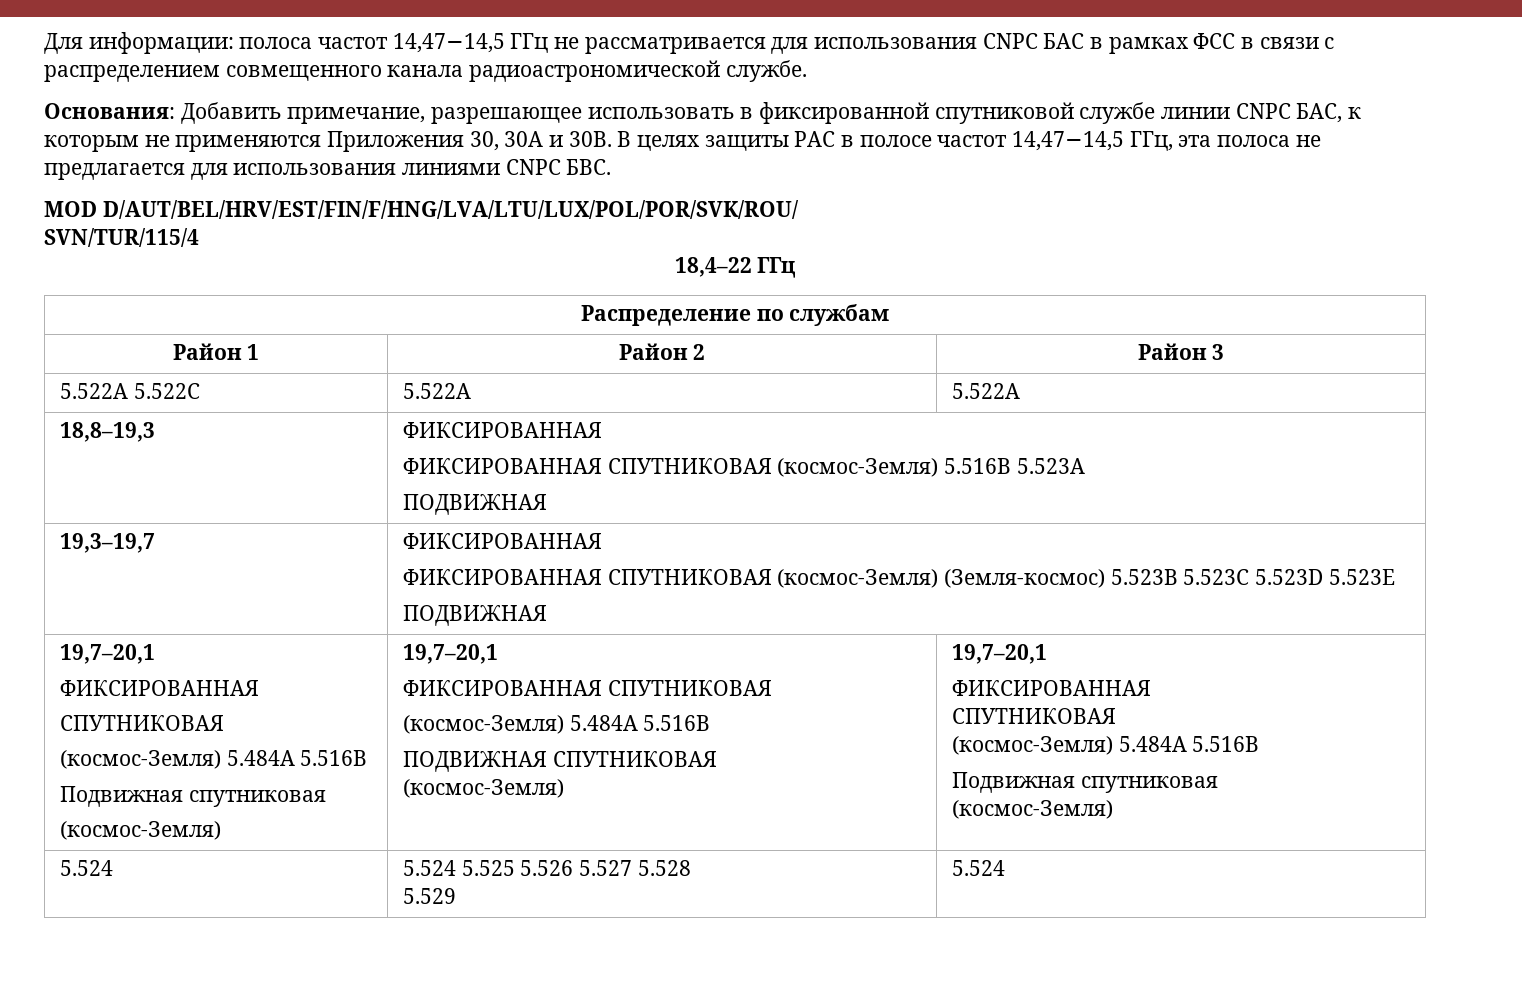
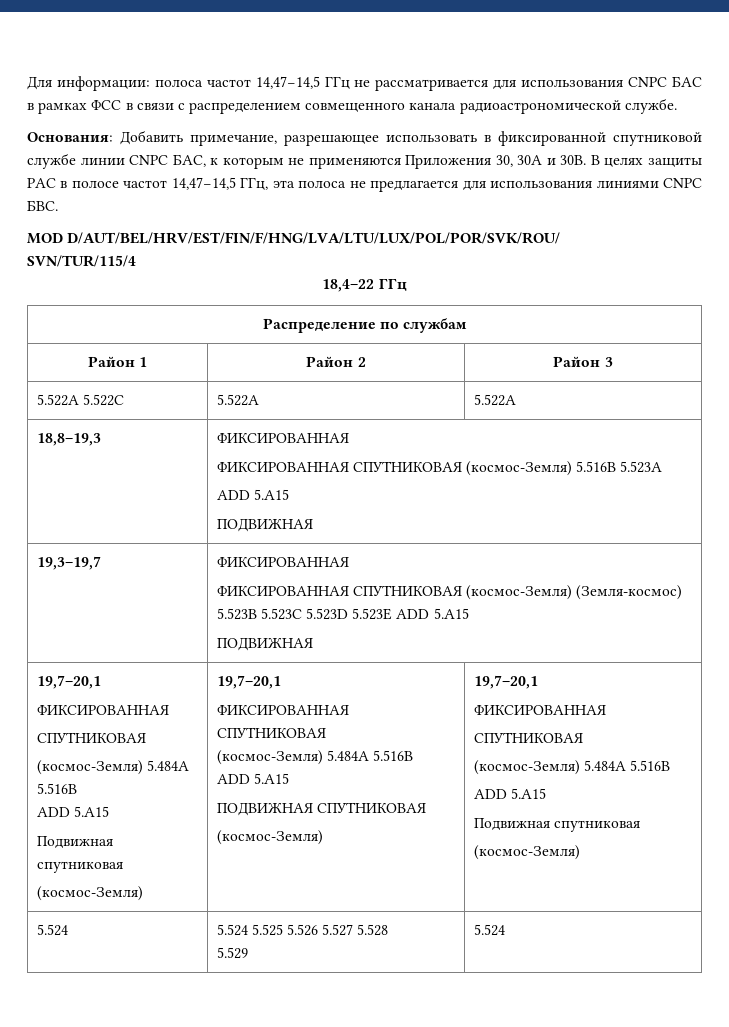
  18,8–19,3 | ФИКСИРОВАННАЯ
  ФИКСИРОВАННАЯ СПУТНИКОВАЯ (космос-Земля) 5.516B 5.523A
+ ADD 5.A15
  19,3–19,7 | ФИКСИРОВАННАЯ
- ФИКСИРОВАННАЯ СПУТНИКОВАЯ (космос-Земля) (Земля-космос) 5.523В 5.523C 5.523D 5.523E
+ ФИКСИРОВАННАЯ СПУТНИКОВАЯ (космос-Земля) (Земля-космос) 5.523В 5.523C 5.523D 5.523E ADD 5.A15
  ПОДВИЖНАЯ
  19,7–20,1
  ФИКСИРОВАННАЯ
  СПУТНИКОВАЯ
  (космос-Земля) 5.484A 5.516В
+ ADD 5.A15
  Подвижная спутниковая
  (космос-Земля) | 19,7–20,1
  ФИКСИРОВАННАЯ СПУТНИКОВАЯ
  (космос-Земля) 5.484A 5.516В
+ ADD 5.A15
  ПОДВИЖНАЯ СПУТНИКОВАЯ
  (космос-Земля) | 19,7–20,1
  ФИКСИРОВАННАЯ
  СПУТНИКОВАЯ
  (космос-Земля) 5.484A 5.516В
+ ADD 5.A15

